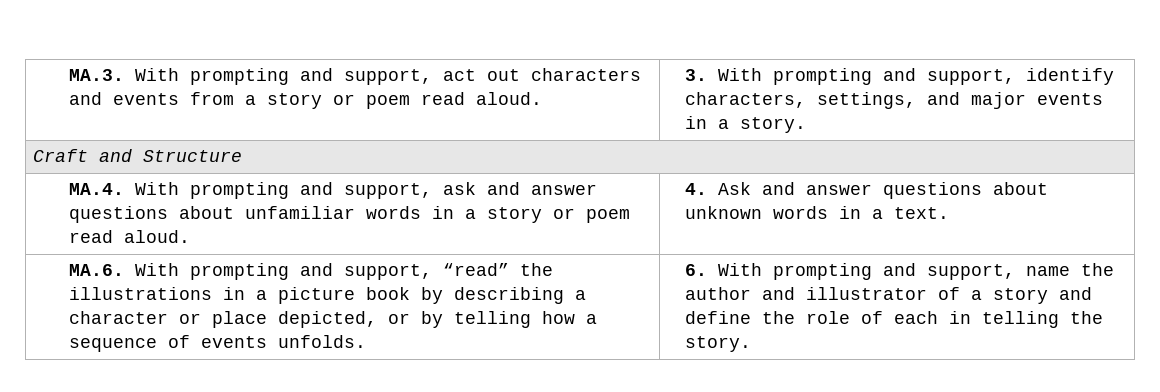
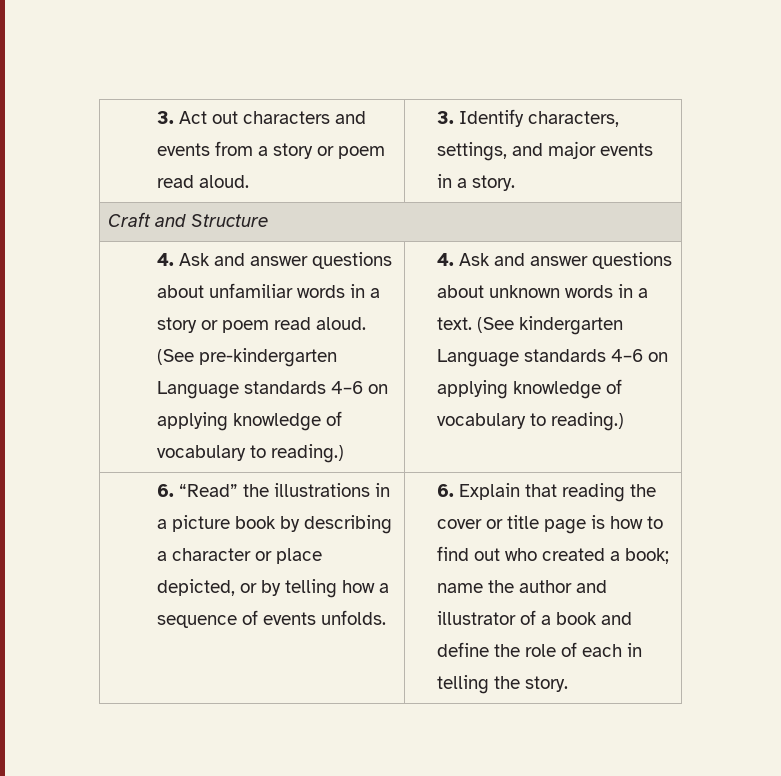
- MA.3. With prompting and support, act out characters and events from a story or poem read aloud. | 3. With prompting and support, identify characters, settings, and major events in a story.
+ 3. Act out characters and events from a story or poem read aloud. | 3. Identify characters, settings, and major events in a story.
- MA.4. With prompting and support, ask and answer questions about unfamiliar words in a story or poem read aloud.
+ 4. Ask and answer questions about unfamiliar words in a story or poem read aloud. (See pre-kindergarten Language standards 4–6 on applying knowledge of vocabulary to reading.)
- 4. Ask and answer questions about unknown words in a text.
- MA.6. With prompting and support, “read” the illustrations in a picture book by describing a character or place depicted, or by telling how a sequence of events unfolds.
+ 4. Ask and answer questions about unknown words in a text. (See kindergarten Language standards 4–6 on applying knowledge of vocabulary to reading.)
+ 6. “Read” the illustrations in a picture book by describing a character or place depicted, or by telling how a sequence of events unfolds.
- 6. With prompting and support, name the author and illustrator of a story and define the role of each in telling the story.
+ 6. Explain that reading the cover or title page is how to find out who created a book; name the author and illustrator of a book and define the role of each in telling the story.

